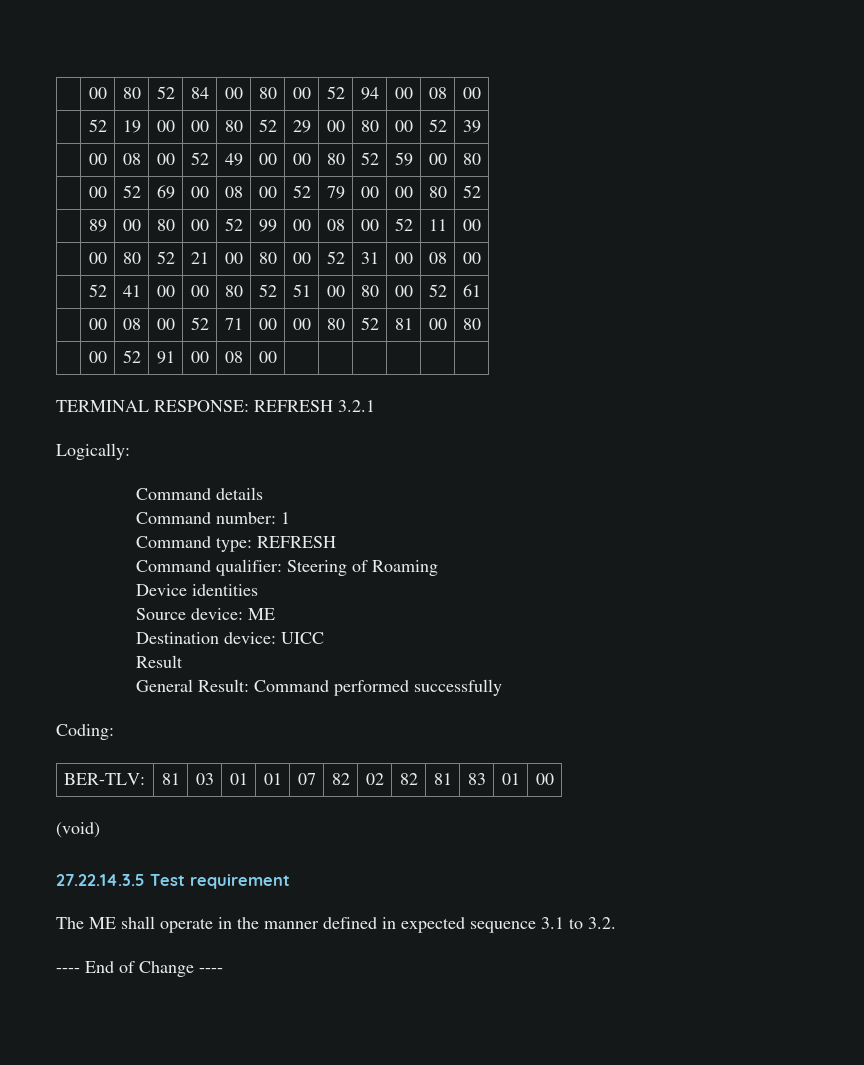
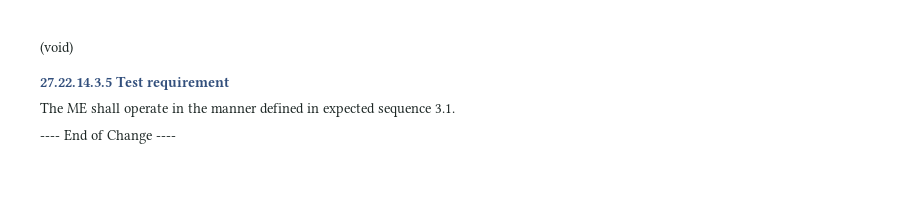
- | 00 | 80 | 52 | 84 | 00 | 80 | 00 | 52 | 94 | 00 | 08 | 00
- | 52 | 19 | 00 | 00 | 80 | 52 | 29 | 00 | 80 | 00 | 52 | 39
- | 00 | 08 | 00 | 52 | 49 | 00 | 00 | 80 | 52 | 59 | 00 | 80
- | 00 | 52 | 69 | 00 | 08 | 00 | 52 | 79 | 00 | 00 | 80 | 52
- | 89 | 00 | 80 | 00 | 52 | 99 | 00 | 08 | 00 | 52 | 11 | 00
- | 00 | 80 | 52 | 21 | 00 | 80 | 00 | 52 | 31 | 00 | 08 | 00
- | 52 | 41 | 00 | 00 | 80 | 52 | 51 | 00 | 80 | 00 | 52 | 61
- | 00 | 08 | 00 | 52 | 71 | 00 | 00 | 80 | 52 | 81 | 00 | 80
- | 00 | 52 | 91 | 00 | 08 | 00 | | | | | |
- TERMINAL RESPONSE: REFRESH 3.2.1
- Logically:
- Command details
- Command number: 1
- Command type: REFRESH
- Command qualifier: Steering of Roaming
- Device identities
- Source device: ME
- Destination device: UICC
- Result
- General Result: Command performed successfully
- Coding:
- BER-TLV: | 81 | 03 | 01 | 01 | 07 | 82 | 02 | 82 | 81 | 83 | 01 | 00
- The ME shall operate in the manner defined in expected sequence 3.1 to 3.2.
+ The ME shall operate in the manner defined in expected sequence 3.1.

